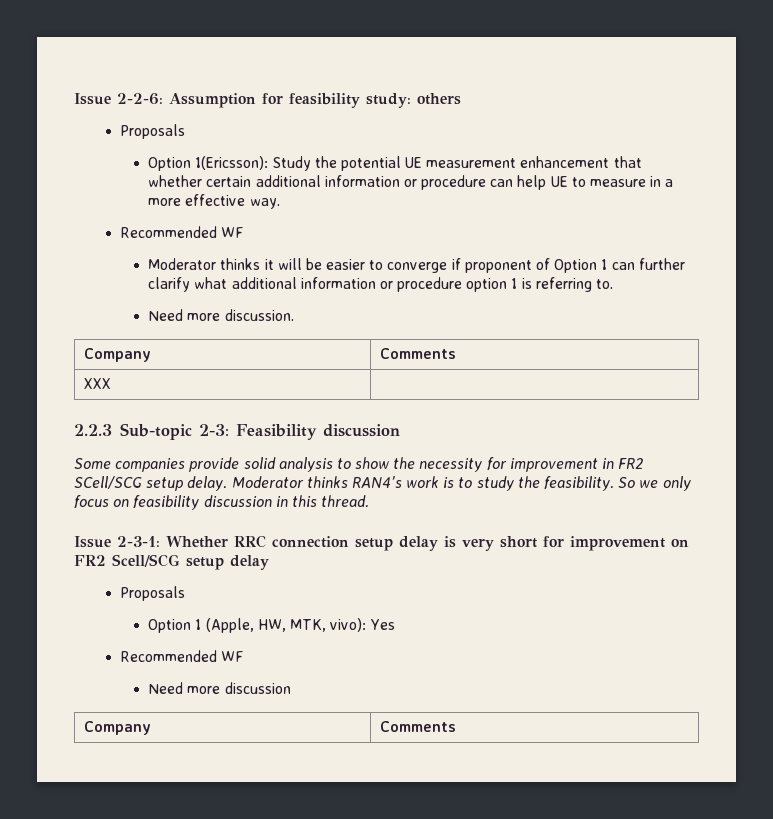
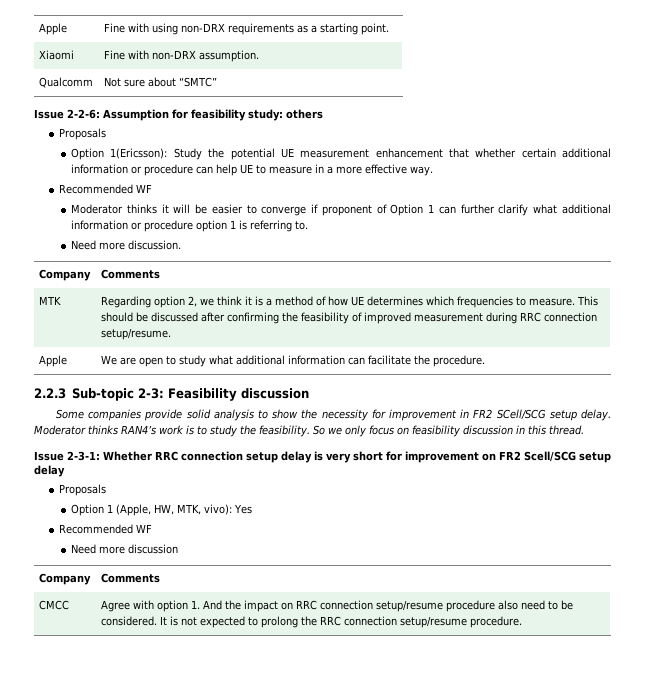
+ Apple | Fine with using non-DRX requirements as a starting point.
+ Xiaomi | Fine with non-DRX assumption.
+ Qualcomm | Not sure about “SMTC”
- XXX |
+ MTK | Regarding option 2, we think it is a method of how UE determines which frequencies to measure. This should be discussed after confirming the feasibility of improved measurement during RRC connection setup/resume.
+ Apple | We are open to study what additional information can facilitate the procedure.
+ CMCC | Agree with option 1. And the impact on RRC connection setup/resume procedure also need to be considered. It is not expected to prolong the RRC connection setup/resume procedure.

